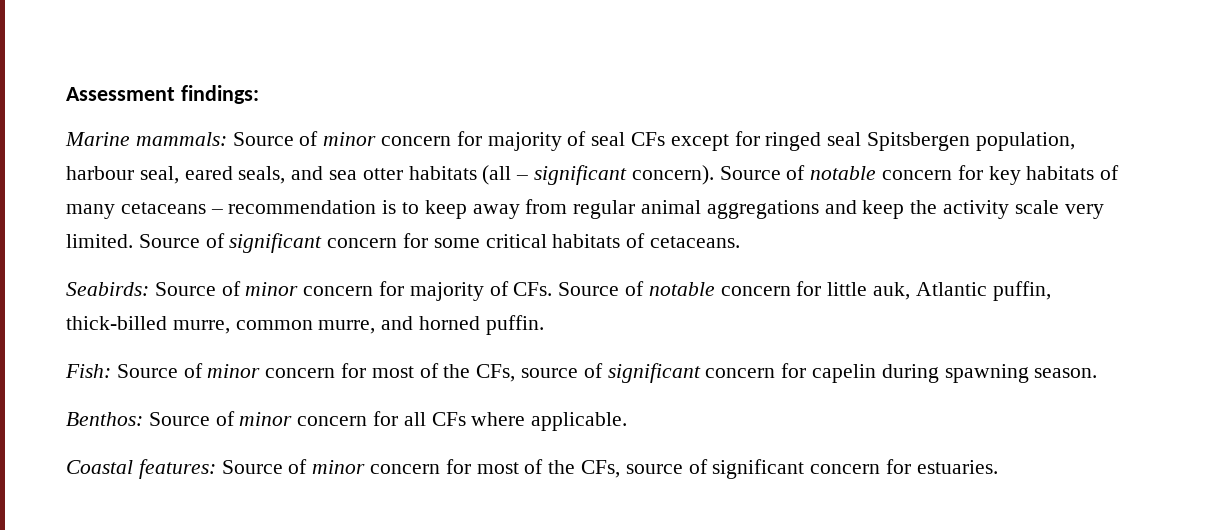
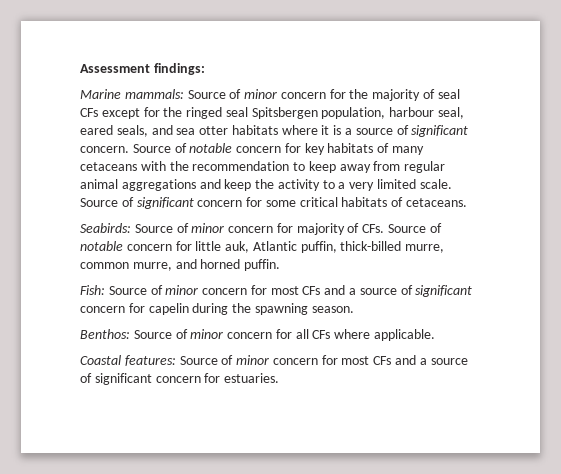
- Marine mammals: Source of minor concern for majority of seal CFs except for ringed seal Spitsbergen population, harbour seal, eared seals, and sea otter habitats (all – significant concern).
+ Marine mammals: Source of minor concern for the majority of seal CFs except for the ringed seal Spitsbergen population, harbour seal, eared seals, and sea otter habitats where it is a source of significant concern.
- Source of notable concern for key habitats of many cetaceans – recommendation is to keep away from regular animal aggregations and keep the activity scale very limited.
+ Source of notable concern for key habitats of many cetaceans with the recommendation to keep away from regular animal aggregations and keep the activity to a very limited scale.
- Fish: Source of minor concern for most of the CFs, source of significant concern for capelin during spawning season.
+ Fish: Source of minor concern for most CFs and a source of significant concern for capelin during the spawning season.
- Coastal features: Source of minor concern for most of the CFs, source of significant concern for estuaries.
+ Coastal features: Source of minor concern for most CFs and a source of significant concern for estuaries.

